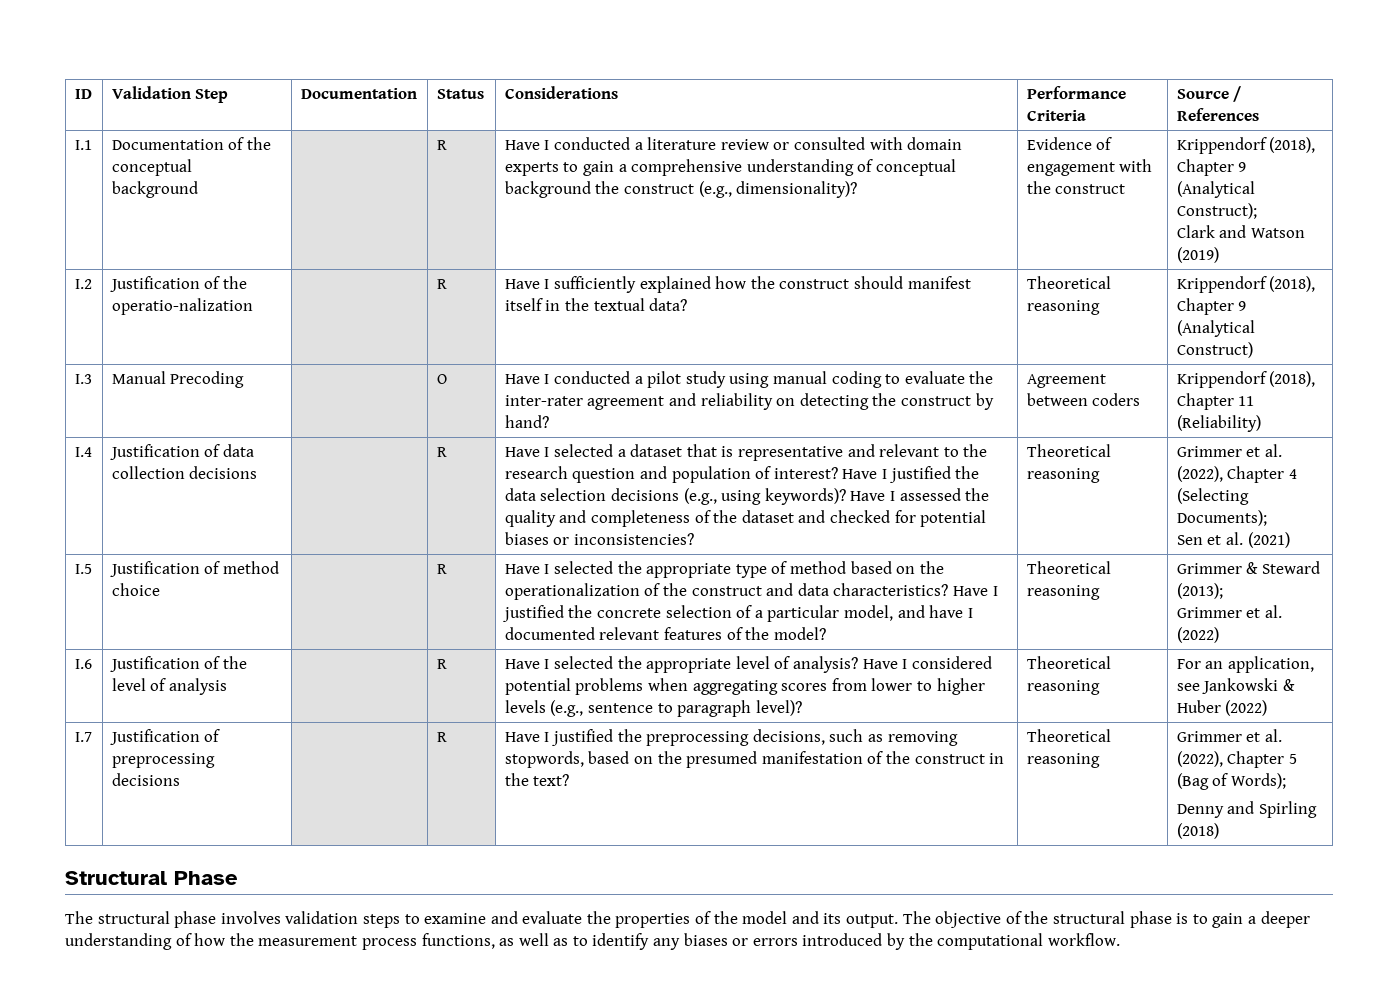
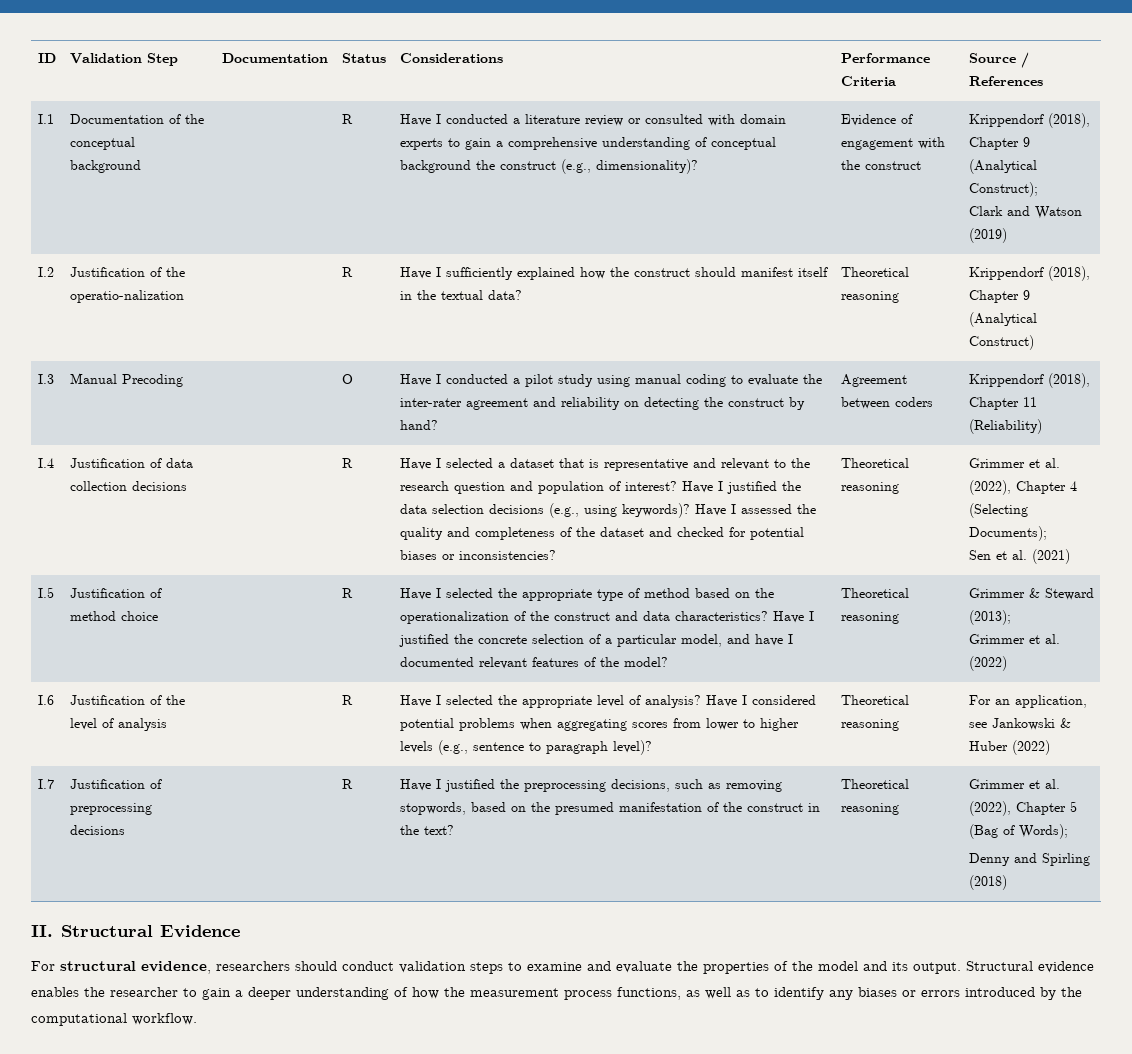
- Structural Phase
- The structural phase involves validation steps to examine and evaluate the properties of the model and its output.
+ II. Structural Evidence
+ For structural evidence, researchers should conduct validation steps to examine and evaluate the properties of the model and its output.
- The objective of the structural phase is to gain a deeper understanding of how the measurement process functions, as well as to identify any biases or errors introduced by the computational workflow.
+ Structural evidence enables the researcher to gain a deeper understanding of how the measurement process functions, as well as to identify any biases or errors introduced by the computational workflow.

